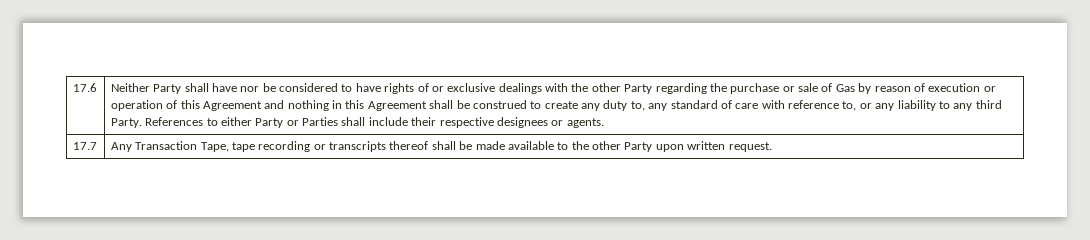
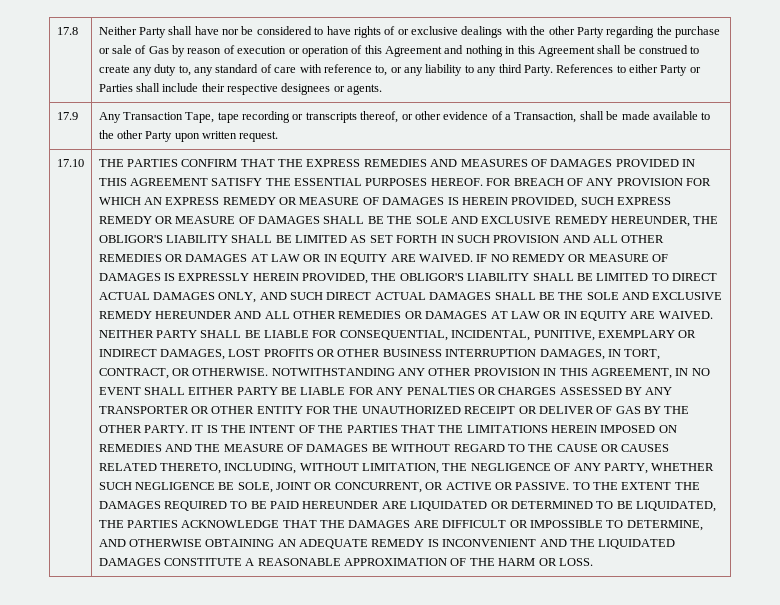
- 17.6
+ 17.8
- 17.7 | Any Transaction Tape, tape recording or transcripts thereof shall be made available to the other Party upon written request.
+ 17.9 | Any Transaction Tape, tape recording or transcripts thereof, or other evidence of a Transaction, shall be made available to the other Party upon written request.
+ 17.10 | THE PARTIES CONFIRM THAT THE EXPRESS REMEDIES AND MEASURES OF DAMAGES PROVIDED IN THIS AGREEMENT SATISFY THE ESSENTIAL PURPOSES HEREOF. FOR BREACH OF ANY PROVISION FOR WHICH AN EXPRESS REMEDY OR MEASURE OF DAMAGES IS HEREIN PROVIDED, SUCH EXPRESS REMEDY OR MEASURE OF DAMAGES SHALL BE THE SOLE AND EXCLUSIVE REMEDY HEREUNDER, THE OBLIGOR'S LIABILITY SHALL BE LIMITED AS SET FORTH IN SUCH PROVISION AND ALL OTHER REMEDIES OR DAMAGES AT LAW OR IN EQUITY ARE WAIVED. IF NO REMEDY OR MEASURE OF DAMAGES IS EXPRESSLY HEREIN PROVIDED, THE OBLIGOR'S LIABILITY SHALL BE LIMITED TO DIRECT ACTUAL DAMAGES ONLY, AND SUCH DIRECT ACTUAL DAMAGES SHALL BE THE SOLE AND EXCLUSIVE REMEDY HEREUNDER AND ALL OTHER REMEDIES OR DAMAGES AT LAW OR IN EQUITY ARE WAIVED. NEITHER PARTY SHALL BE LIABLE FOR CONSEQUENTIAL, INCIDENTAL, PUNITIVE, EXEMPLARY OR INDIRECT DAMAGES, LOST PROFITS OR OTHER BUSINESS INTERRUPTION DAMAGES, IN TORT, CONTRACT, OR OTHERWISE. NOTWITHSTANDING ANY OTHER PROVISION IN THIS AGREEMENT, IN NO EVENT SHALL EITHER PARTY BE LIABLE FOR ANY PENALTIES OR CHARGES ASSESSED BY ANY TRANSPORTER OR OTHER ENTITY FOR THE UNAUTHORIZED RECEIPT OR DELIVER OF GAS BY THE OTHER PARTY. IT IS THE INTENT OF THE PARTIES THAT THE LIMITATIONS HEREIN IMPOSED ON REMEDIES AND THE MEASURE OF DAMAGES BE WITHOUT REGARD TO THE CAUSE OR CAUSES RELATED THERETO, INCLUDING, WITHOUT LIMITATION, THE NEGLIGENCE OF ANY PARTY, WHETHER SUCH NEGLIGENCE BE SOLE, JOINT OR CONCURRENT, OR ACTIVE OR PASSIVE. TO THE EXTENT THE DAMAGES REQUIRED TO BE PAID HEREUNDER ARE LIQUIDATED OR DETERMINED TO BE LIQUIDATED, THE PARTIES ACKNOWLEDGE THAT THE DAMAGES ARE DIFFICULT OR IMPOSSIBLE TO DETERMINE, AND OTHERWISE OBTAINING AN ADEQUATE REMEDY IS INCONVENIENT AND THE LIQUIDATED DAMAGES CONSTITUTE A REASONABLE APPROXIMATION OF THE HARM OR LOSS.

